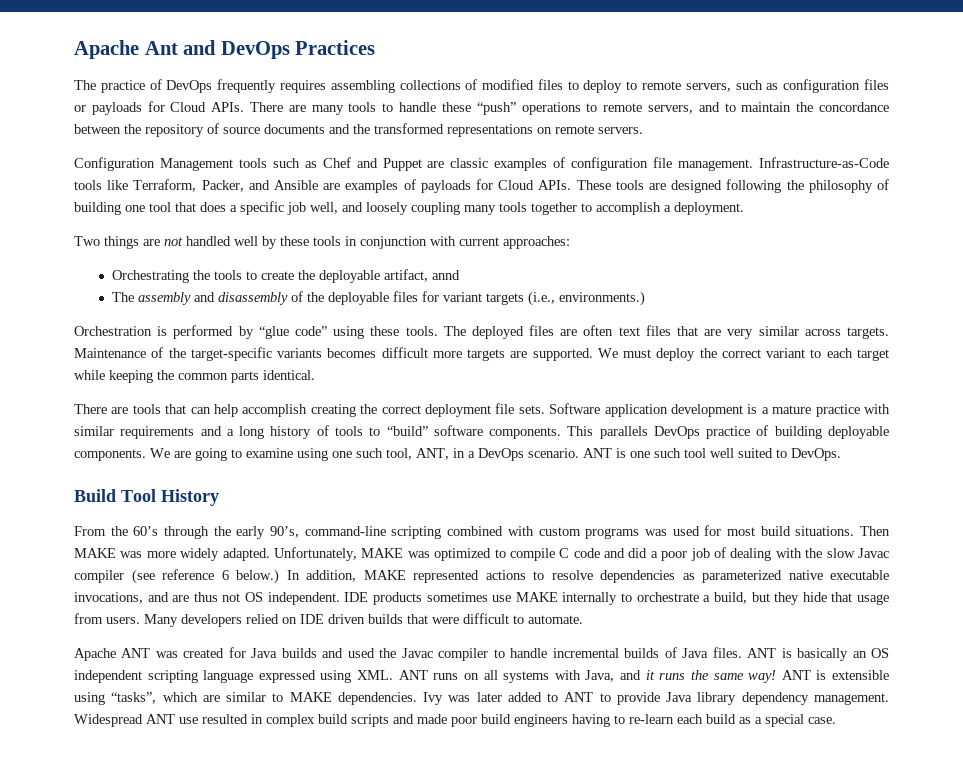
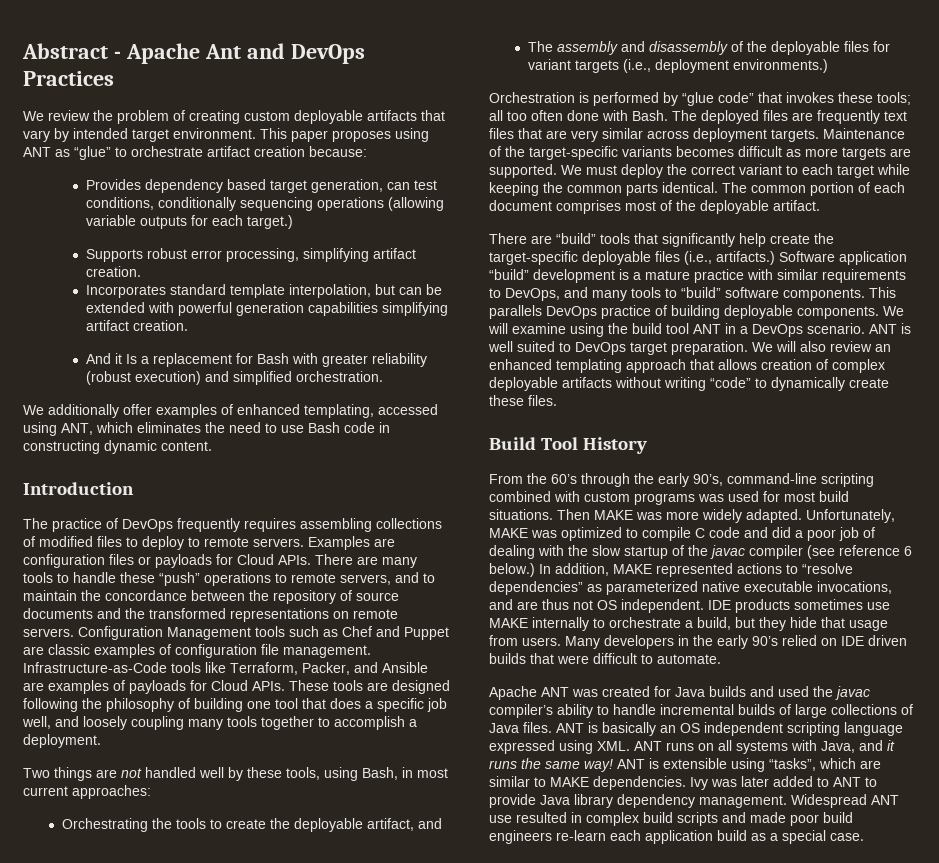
- Apache Ant and DevOps Practices
+ Abstract - Apache Ant and DevOps Practices
+ We review the problem of creating custom deployable artifacts that vary by intended target environment. This paper proposes using ANT as “glue” to orchestrate artifact creation because:
+ Provides dependency based target generation, can test conditions, conditionally sequencing operations (allowing variable outputs for each target.)
+ Supports robust error processing, simplifying artifact creation.
+ Incorporates standard template interpolation, but can be extended with powerful generation capabilities simplifying artifact creation.
+ And it Is a replacement for Bash with greater reliability (robust execution) and simplified orchestration.
+ We additionally offer examples of enhanced templating, accessed using ANT, which eliminates the need to use Bash code in constructing dynamic content.
+ Introduction
- The practice of DevOps frequently requires assembling collections of modified files to deploy to remote servers, such as configuration files or payloads for Cloud APIs.
+ The practice of DevOps frequently requires assembling collections of modified files to deploy to remote servers. Examples are configuration files or payloads for Cloud APIs.
- There are many tools to handle these “push” operations to remote servers, and to maintain the concordance between the repository of source documents and the transformed representations on remote servers.
- Configuration Management tools such as Chef and Puppet are classic examples of configuration file management.
+ There are many tools to handle these “push” operations to remote servers, and to maintain the concordance between the repository of source documents and the transformed representations on remote servers. Configuration Management tools such as Chef and Puppet are classic examples of configuration file management.
- Two things are not handled well by these tools in conjunction with current approaches:
+ Two things are not handled well by these tools, using Bash, in most current approaches:
- Orchestrating the tools to create the deployable artifact, annd
+ Orchestrating the tools to create the deployable artifact, and
- The assembly and disassembly of the deployable files for variant targets (i.e., environments.)
+ The assembly and disassembly of the deployable files for variant targets (i.e., deployment environments.)
- Orchestration is performed by “glue code” using these tools.
+ Orchestration is performed by “glue code” that invokes these tools; all too often done with Bash.
- The deployed files are often text files that are very similar across targets.
+ The deployed files are frequently text files that are very similar across deployment targets.
- Maintenance of the target-specific variants becomes difficult more targets are supported.
+ Maintenance of the target-specific variants becomes difficult as more targets are supported.
- We must deploy the correct variant to each target while keeping the common parts identical.
- There are tools that can help accomplish creating the correct deployment file sets.
+ We must deploy the correct variant to each target while keeping the common parts identical. The common portion of each document comprises most of the deployable artifact.
+ There are “build” tools that significantly help create the target-specific deployable files (i.e., artifacts.)
- Software application development is a mature practice with similar requirements and a long history of tools to “build” software components.
+ Software application “build” development is a mature practice with similar requirements to DevOps, and many tools to “build” software components.
- We are going to examine using one such tool, ANT, in a DevOps scenario.
+ We will examine using the build tool ANT in a DevOps scenario.
- ANT is one such tool well suited to DevOps.
+ ANT is well suited to DevOps target preparation. We will also review an enhanced templating approach that allows creation of complex deployable artifacts without writing “code” to dynamically create these files.
- Unfortunately, MAKE was optimized to compile C code and did a poor job of dealing with the slow Javac compiler (see reference 6 below.)
+ Unfortunately, MAKE was optimized to compile C code and did a poor job of dealing with the slow startup of the javac compiler (see reference 6 below.)
- In addition, MAKE represented actions to resolve dependencies as parameterized native executable invocations, and are thus not OS independent.
+ In addition, MAKE represented actions to “resolve dependencies” as parameterized native executable invocations, and are thus not OS independent.
- Many developers relied on IDE driven builds that were difficult to automate.
+ Many developers in the early 90’s relied on IDE driven builds that were difficult to automate.
- Apache ANT was created for Java builds and used the Javac compiler to handle incremental builds of Java files.
+ Apache ANT was created for Java builds and used the javac compiler’s ability to handle incremental builds of large collections of Java files.
- Widespread ANT use resulted in complex build scripts and made poor build engineers having to re-learn each build as a special case.
+ Widespread ANT use resulted in complex build scripts and made poor build engineers re-learn each application build as a special case.

